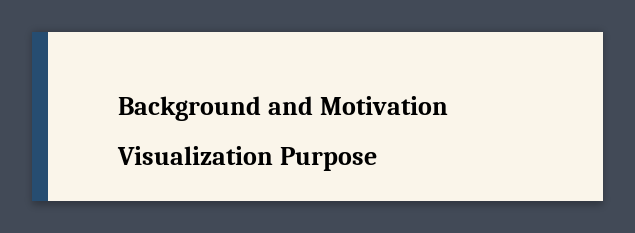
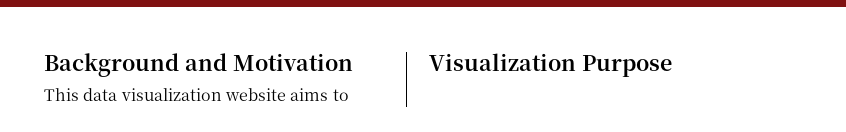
+ This data visualization website aims to

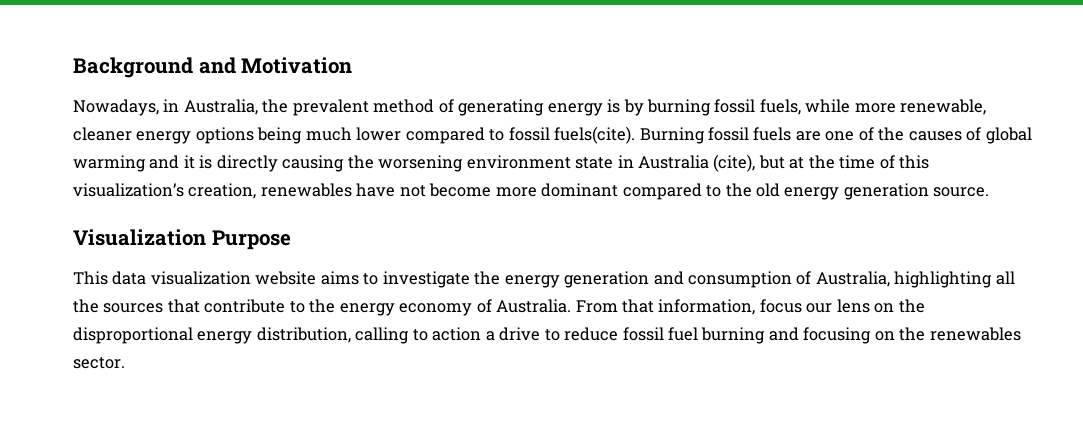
+ Nowadays, in Australia, the prevalent method of generating energy is by burning fossil fuels, while more renewable, cleaner energy options being much lower compared to fossil fuels(cite). Burning fossil fuels are one of the causes of global warming and it is directly causing the worsening environment state in Australia (cite), but at the time of this visualization’s creation, renewables have not become more dominant compared to the old energy generation source.
+ Visualization Purpose
- This data visualization website aims to
- Visualization Purpose
+ This data visualization website aims to investigate the energy generation and consumption of Australia, highlighting all the sources that contribute to the energy economy of Australia. From that information, focus our lens on the disproportional energy distribution, calling to action a drive to reduce fossil fuel burning and focusing on the renewables sector.

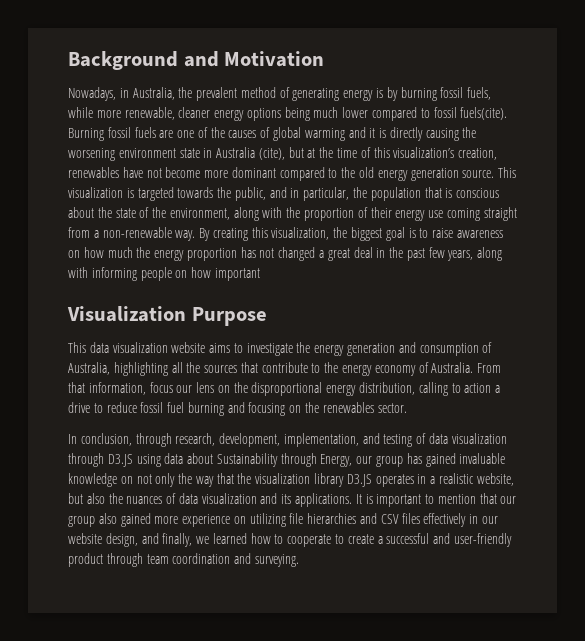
+ This visualization is targeted towards the public, and in particular, the population that is conscious about the state of the environment, along with the proportion of their energy use coming straight from a non-renewable way. By creating this visualization, the biggest goal is to raise awareness on how much the energy proportion has not changed a great deal in the past few years, along with informing people on how important
+ In conclusion, through research, development, implementation, and testing of data visualization through D3.JS using data about Sustainability through Energy, our group has gained invaluable knowledge on not only the way that the visualization library D3.JS operates in a realistic website, but also the nuances of data visualization and its applications. It is important to mention that our group also gained more experience on utilizing file hierarchies and CSV files effectively in our website design, and finally, we learned how to cooperate to create a successful and user-friendly product through team coordination and surveying.

